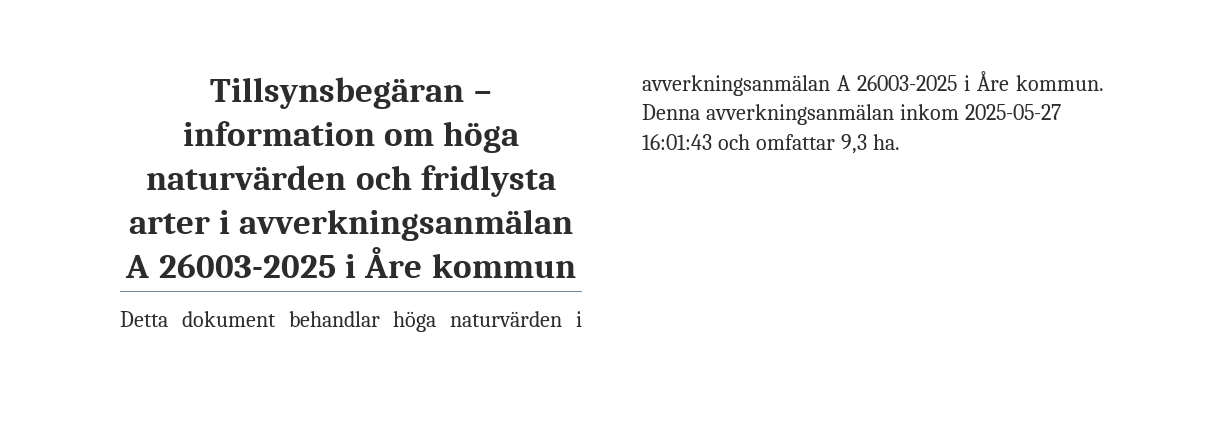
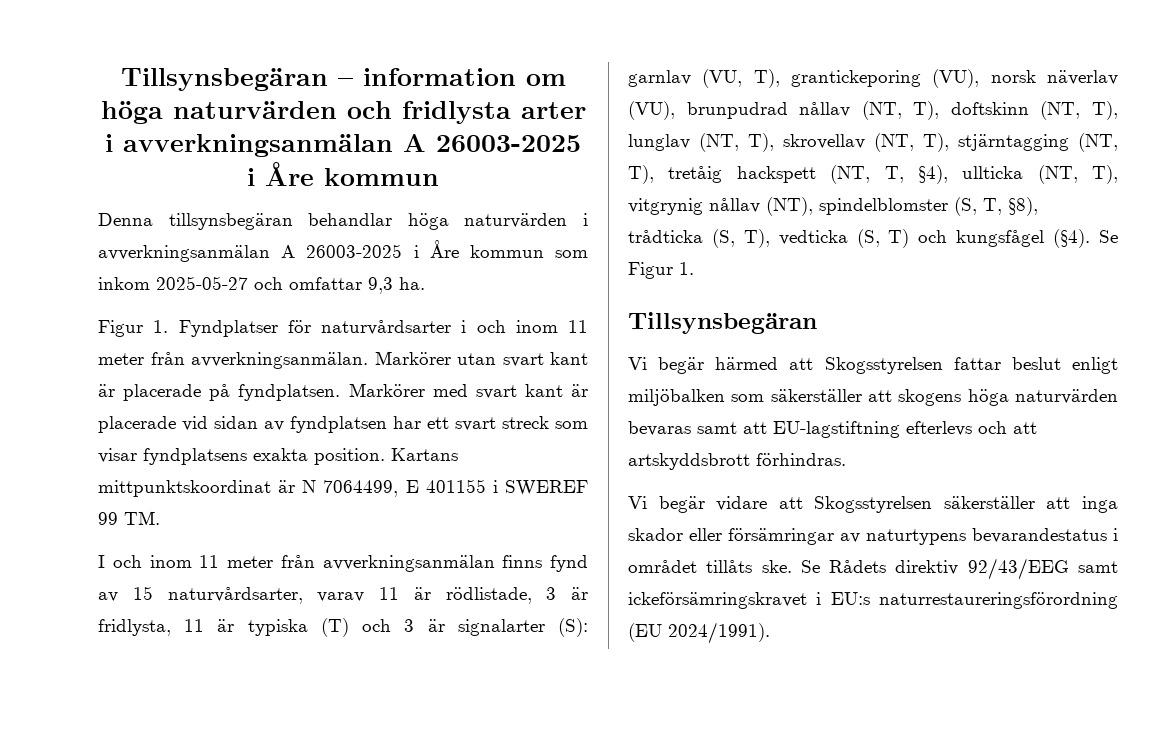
- Detta dokument behandlar höga naturvärden i avverkningsanmälan A 26003-2025 i Åre kommun. Denna avverkningsanmälan inkom 2025-05-27 16:01:43 och omfattar 9,3 ha.
+ Denna tillsynsbegäran behandlar höga naturvärden i avverkningsanmälan A 26003-2025 i Åre kommun som inkom 2025-05-27 och omfattar 9,3 ha.
+ Figur 1. Fyndplatser för naturvårdsarter i och inom 11 meter från avverkningsanmälan. Markörer utan svart kant är placerade på fyndplatsen. Markörer med svart kant är placerade vid sidan av fyndplatsen har ett svart streck som visar fyndplatsens exakta position. Kartans mittpunktskoordinat är N 7064499, E 401155 i SWEREF 99 TM.
+ I och inom 11 meter från avverkningsanmälan finns fynd av 15 naturvårdsarter, varav 11 är rödlistade, 3 är fridlysta, 11 är typiska (T) och 3 är signalarter (S): garnlav (VU, T), grantickeporing (VU), norsk näverlav (VU), brunpudrad nållav (NT, T), doftskinn (NT, T), lunglav (NT, T), skrovellav (NT, T), stjärntagging (NT, T), tretåig hackspett (NT, T, §4), ullticka (NT, T), vitgrynig nållav (NT), spindelblomster (S, T, §8), trådticka (S, T), vedticka (S, T) och kungsfågel (§4). Se Figur 1.
+ Tillsynsbegäran
+ Vi begär härmed att Skogsstyrelsen fattar beslut enligt miljöbalken som säkerställer att skogens höga naturvärden bevaras samt att EU-lagstiftning efterlevs och att artskyddsbrott förhindras.
+ Vi begär vidare att Skogsstyrelsen säkerställer att inga skador eller försämringar av naturtypens bevarandestatus i området tillåts ske. Se Rådets direktiv 92/43/EEG samt ickeförsämringskravet i EU:s naturrestaureringsförordning (EU 2024/1991).

